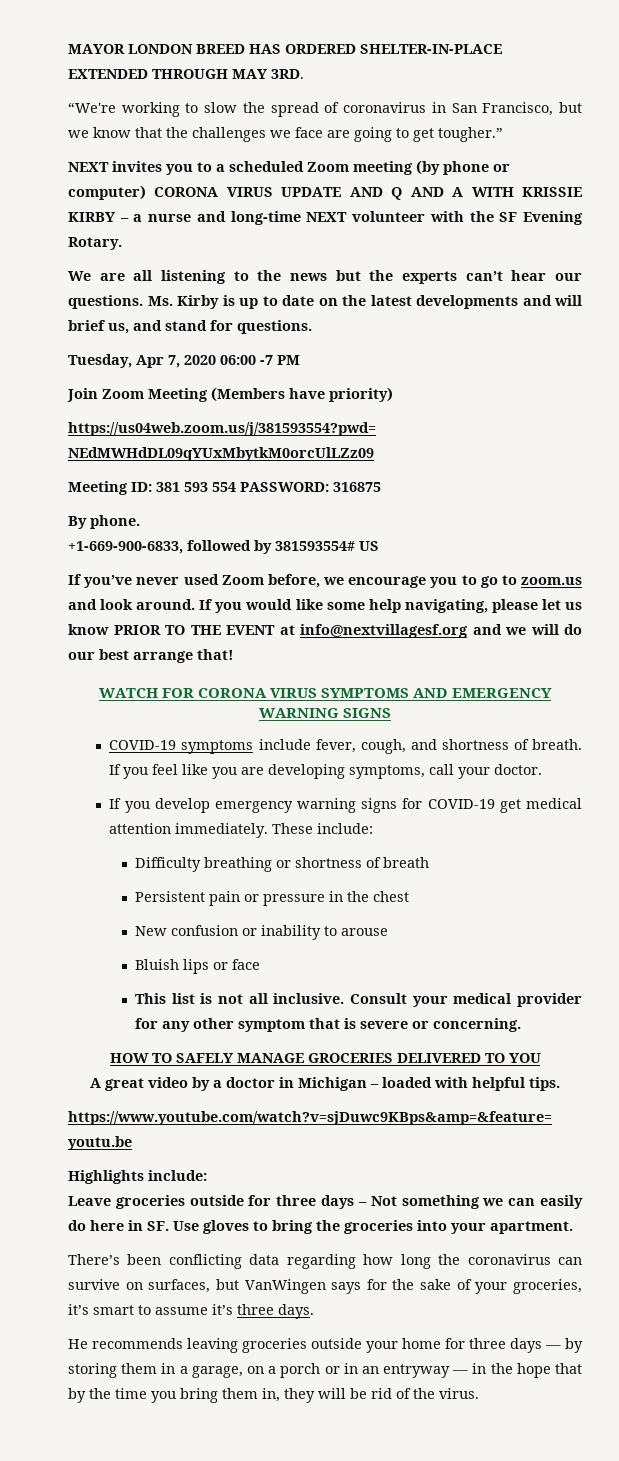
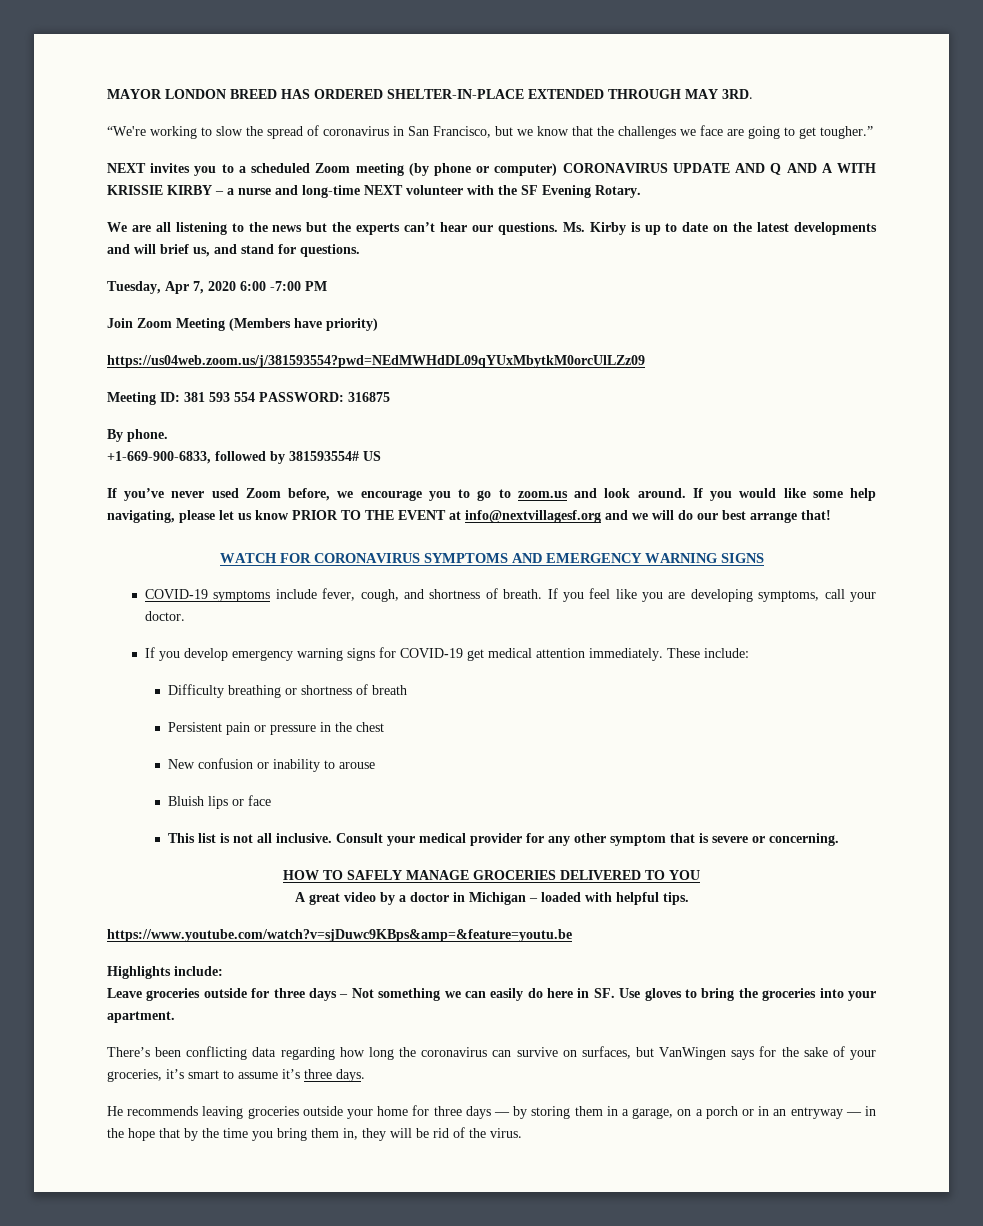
- NEXT invites you to a scheduled Zoom meeting (by phone or computer) CORONA VIRUS UPDATE AND Q AND A WITH KRISSIE KIRBY – a nurse and long-time NEXT volunteer with the SF Evening Rotary.
+ NEXT invites you to a scheduled Zoom meeting (by phone or computer) CORONAVIRUS UPDATE AND Q AND A WITH KRISSIE KIRBY – a nurse and long-time NEXT volunteer with the SF Evening Rotary.
- Tuesday, Apr 7, 2020 06:00 -7 PM
+ Tuesday, Apr 7, 2020 6:00 -7:00 PM
- WATCH FOR CORONA VIRUS SYMPTOMS AND EMERGENCY WARNING SIGNS
+ WATCH FOR CORONAVIRUS SYMPTOMS AND EMERGENCY WARNING SIGNS

